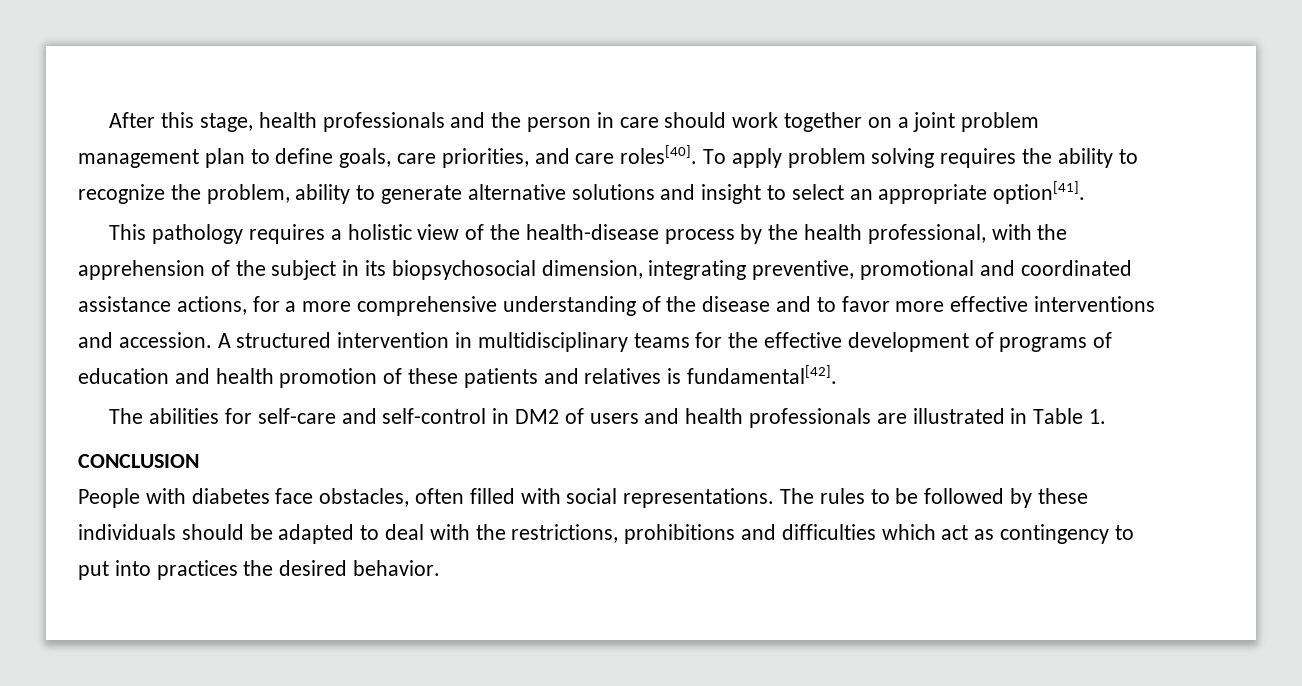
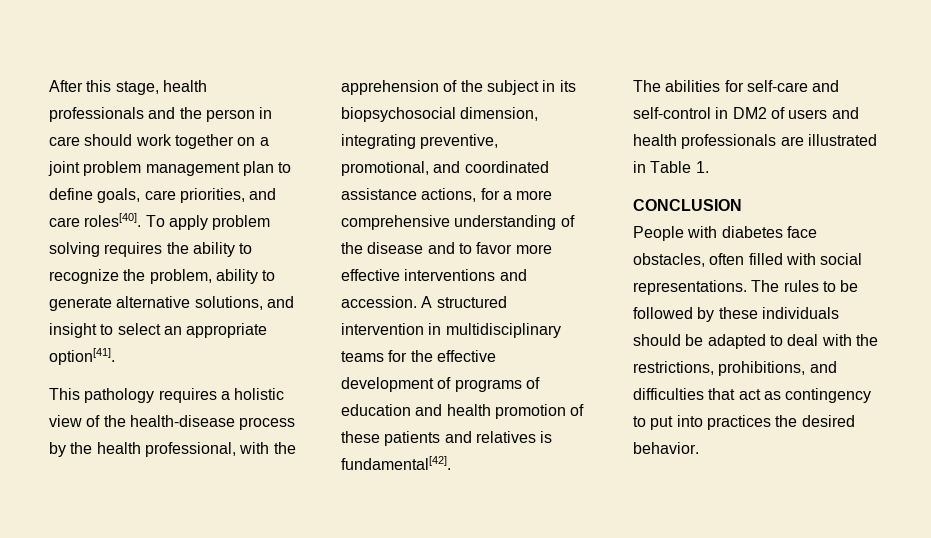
- To apply problem solving requires the ability to recognize the problem, ability to generate alternative solutions and insight to select an appropriate option[41].
+ To apply problem solving requires the ability to recognize the problem, ability to generate alternative solutions, and insight to select an appropriate option[41].
- This pathology requires a holistic view of the health-disease process by the health professional, with the apprehension of the subject in its biopsychosocial dimension, integrating preventive, promotional and coordinated assistance actions, for a more comprehensive understanding of the disease and to favor more effective interventions and accession.
+ This pathology requires a holistic view of the health-disease process by the health professional, with the apprehension of the subject in its biopsychosocial dimension, integrating preventive, promotional, and coordinated assistance actions, for a more comprehensive understanding of the disease and to favor more effective interventions and accession.
- The rules to be followed by these individuals should be adapted to deal with the restrictions, prohibitions and difficulties which act as contingency to put into practices the desired behavior.
+ The rules to be followed by these individuals should be adapted to deal with the restrictions, prohibitions, and difficulties that act as contingency to put into practices the desired behavior.

